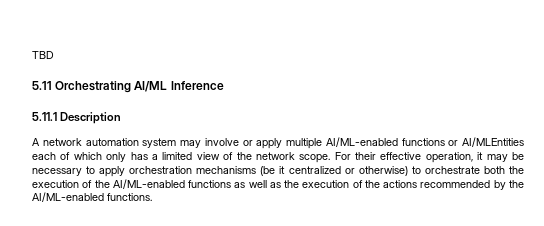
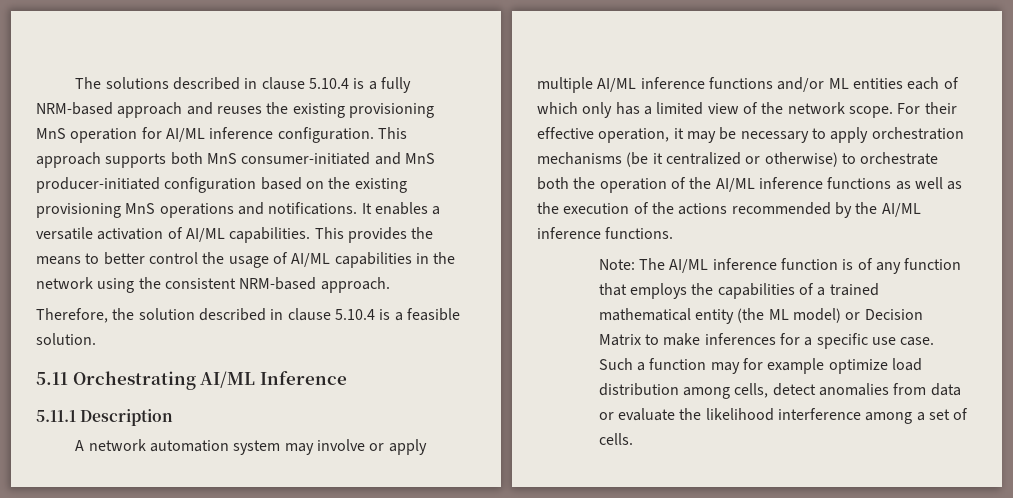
- TBD
+ The solutions described in clause 5.10.4 is a fully NRM-based approach and reuses the existing provisioning MnS operation for AI/ML inference configuration. This approach supports both MnS consumer-initiated and MnS producer-initiated configuration based on the existing provisioning MnS operations and notifications. It enables a versatile activation of AI/ML capabilities. This provides the means to better control the usage of AI/ML capabilities in the network using the consistent NRM-based approach.
+ Therefore, the solution described in clause 5.10.4 is a feasible solution.
- A network automation system may involve or apply multiple AI/ML-enabled functions or AI/MLEntities each of which only has a limited view of the network scope.
+ A network automation system may involve or apply multiple AI/ML inference functions and/or ML entities each of which only has a limited view of the network scope.
- For their effective operation, it may be necessary to apply orchestration mechanisms (be it centralized or otherwise) to orchestrate both the execution of the AI/ML-enabled functions as well as the execution of the actions recommended by the AI/ML-enabled functions.
+ For their effective operation, it may be necessary to apply orchestration mechanisms (be it centralized or otherwise) to orchestrate both the operation of the AI/ML inference functions as well as the execution of the actions recommended by the AI/ML inference functions.
+ Note: The AI/ML inference function is of any function that employs the capabilities of a trained mathematical entity (the ML model) or Decision Matrix to make inferences for a specific use case. Such a function may for example optimize load distribution among cells, detect anomalies from data or evaluate the likelihood interference among a set of cells.

